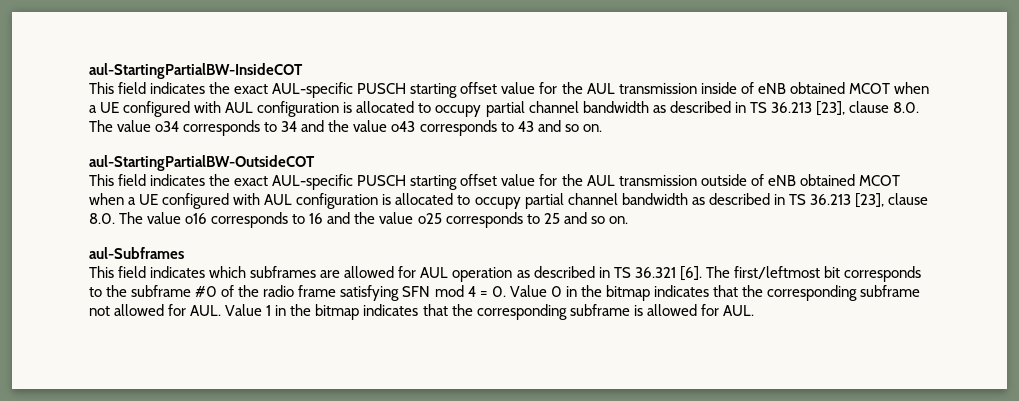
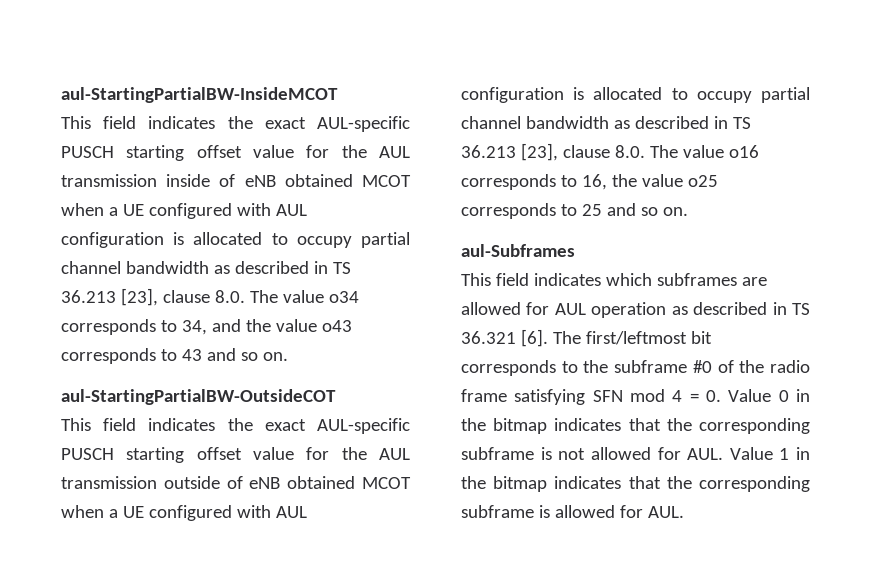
- aul-StartingPartialBW-InsideCOT
+ aul-StartingPartialBW-InsideMCOT
- This field indicates the exact AUL-specific PUSCH starting offset value for the AUL transmission inside of eNB obtained MCOT when a UE configured with AUL configuration is allocated to occupy partial channel bandwidth as described in TS 36.213 [23], clause 8.0. The value o34 corresponds to 34 and the value o43 corresponds to 43 and so on.
+ This field indicates the exact AUL-specific PUSCH starting offset value for the AUL transmission inside of eNB obtained MCOT when a UE configured with AUL configuration is allocated to occupy partial channel bandwidth as described in TS 36.213 [23], clause 8.0. The value o34 corresponds to 34, and the value o43 corresponds to 43 and so on.
- This field indicates the exact AUL-specific PUSCH starting offset value for the AUL transmission outside of eNB obtained MCOT when a UE configured with AUL configuration is allocated to occupy partial channel bandwidth as described in TS 36.213 [23], clause 8.0. The value o16 corresponds to 16 and the value o25 corresponds to 25 and so on.
+ This field indicates the exact AUL-specific PUSCH starting offset value for the AUL transmission outside of eNB obtained MCOT when a UE configured with AUL configuration is allocated to occupy partial channel bandwidth as described in TS 36.213 [23], clause 8.0. The value o16 corresponds to 16, the value o25 corresponds to 25 and so on.
- The first/leftmost bit corresponds to the subframe #0 of the radio frame satisfying SFN mod 4 = 0. Value 0 in the bitmap indicates that the corresponding subframe not allowed for AUL. Value 1 in the bitmap indicates that the corresponding subframe is allowed for AUL.
+ The first/leftmost bit corresponds to the subframe #0 of the radio frame satisfying SFN mod 4 = 0. Value 0 in the bitmap indicates that the corresponding subframe is not allowed for AUL. Value 1 in the bitmap indicates that the corresponding subframe is allowed for AUL.

